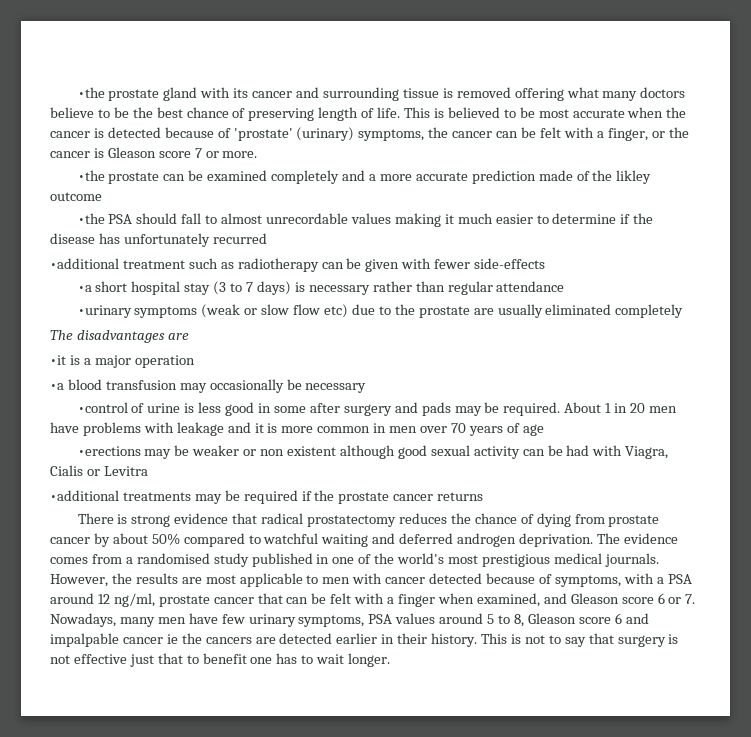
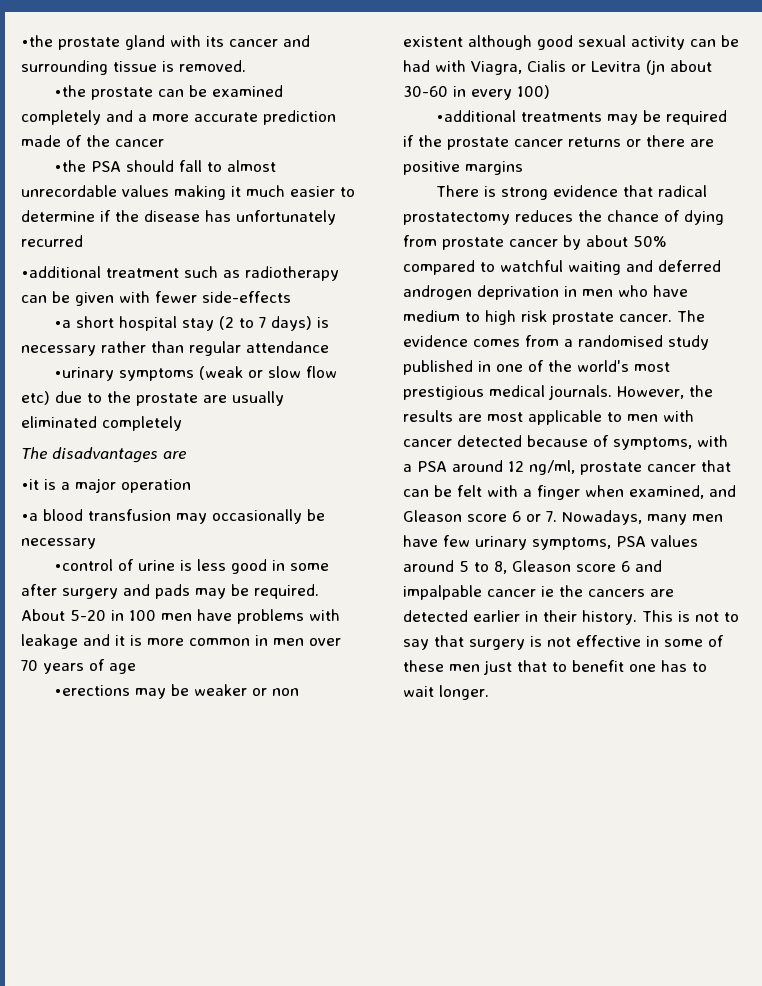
- •the prostate gland with its cancer and surrounding tissue is removed offering what many doctors believe to be the best chance of preserving length of life. This is believed to be most accurate when the cancer is detected because of 'prostate' (urinary) symptoms, the cancer can be felt with a finger, or the cancer is Gleason score 7 or more.
+ •the prostate gland with its cancer and surrounding tissue is removed.
- •the prostate can be examined completely and a more accurate prediction made of the likley outcome
+ •the prostate can be examined completely and a more accurate prediction made of the cancer
- •a short hospital stay (3 to 7 days) is necessary rather than regular attendance
+ •a short hospital stay (2 to 7 days) is necessary rather than regular attendance
- About 1 in 20 men have problems with leakage and it is more common in men over 70 years of age
+ About 5-20 in 100 men have problems with leakage and it is more common in men over 70 years of age
- •erections may be weaker or non existent although good sexual activity can be had with Viagra, Cialis or Levitra
+ •erections may be weaker or non existent although good sexual activity can be had with Viagra, Cialis or Levitra (jn about 30-60 in every 100)
- •additional treatments may be required if the prostate cancer returns
+ •additional treatments may be required if the prostate cancer returns or there are positive margins
- There is strong evidence that radical prostatectomy reduces the chance of dying from prostate cancer by about 50% compared to watchful waiting and deferred androgen deprivation.
+ There is strong evidence that radical prostatectomy reduces the chance of dying from prostate cancer by about 50% compared to watchful waiting and deferred androgen deprivation in men who have medium to high risk prostate cancer.
- This is not to say that surgery is not effective just that to benefit one has to wait longer.
+ This is not to say that surgery is not effective in some of these men just that to benefit one has to wait longer.

